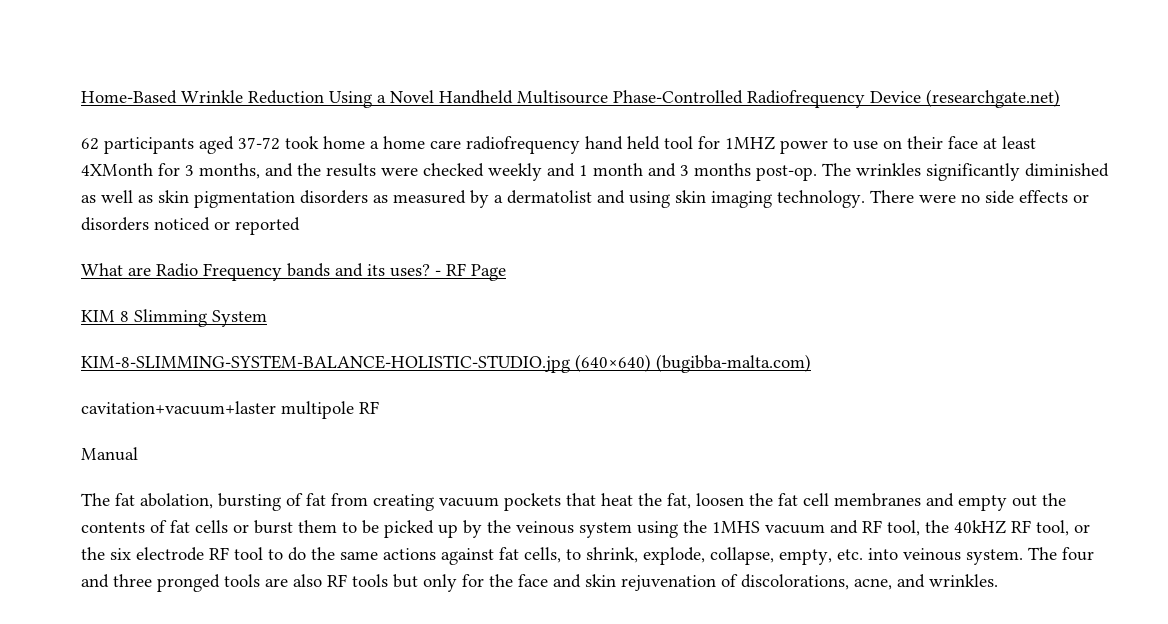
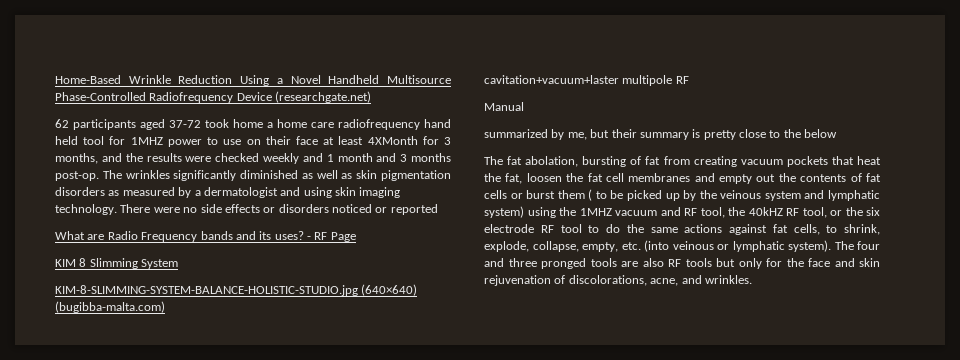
- The wrinkles significantly diminished as well as skin pigmentation disorders as measured by a dermatolist and using skin imaging technology.
+ The wrinkles significantly diminished as well as skin pigmentation disorders as measured by a dermatologist and using skin imaging technology.
+ summarized by me, but their summary is pretty close to the below
- The fat abolation, bursting of fat from creating vacuum pockets that heat the fat, loosen the fat cell membranes and empty out the contents of fat cells or burst them to be picked up by the veinous system using the 1MHS vacuum and RF tool, the 40kHZ RF tool, or the six electrode RF tool to do the same actions against fat cells, to shrink, explode, collapse, empty, etc. into veinous system.
+ The fat abolation, bursting of fat from creating vacuum pockets that heat the fat, loosen the fat cell membranes and empty out the contents of fat cells or burst them ( to be picked up by the veinous system and lymphatic system) using the 1MHZ vacuum and RF tool, the 40kHZ RF tool, or the six electrode RF tool to do the same actions against fat cells, to shrink, explode, collapse, empty, etc. (into veinous or lymphatic system).

